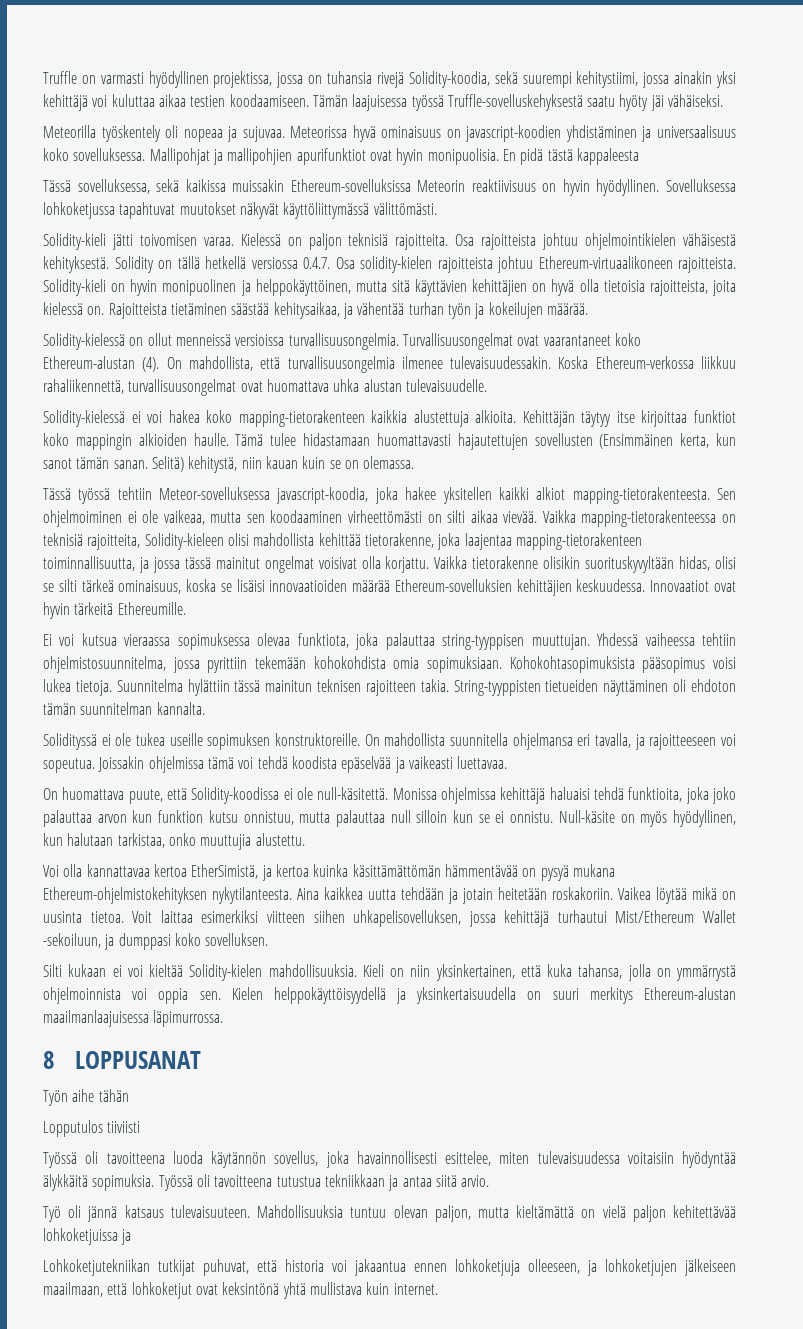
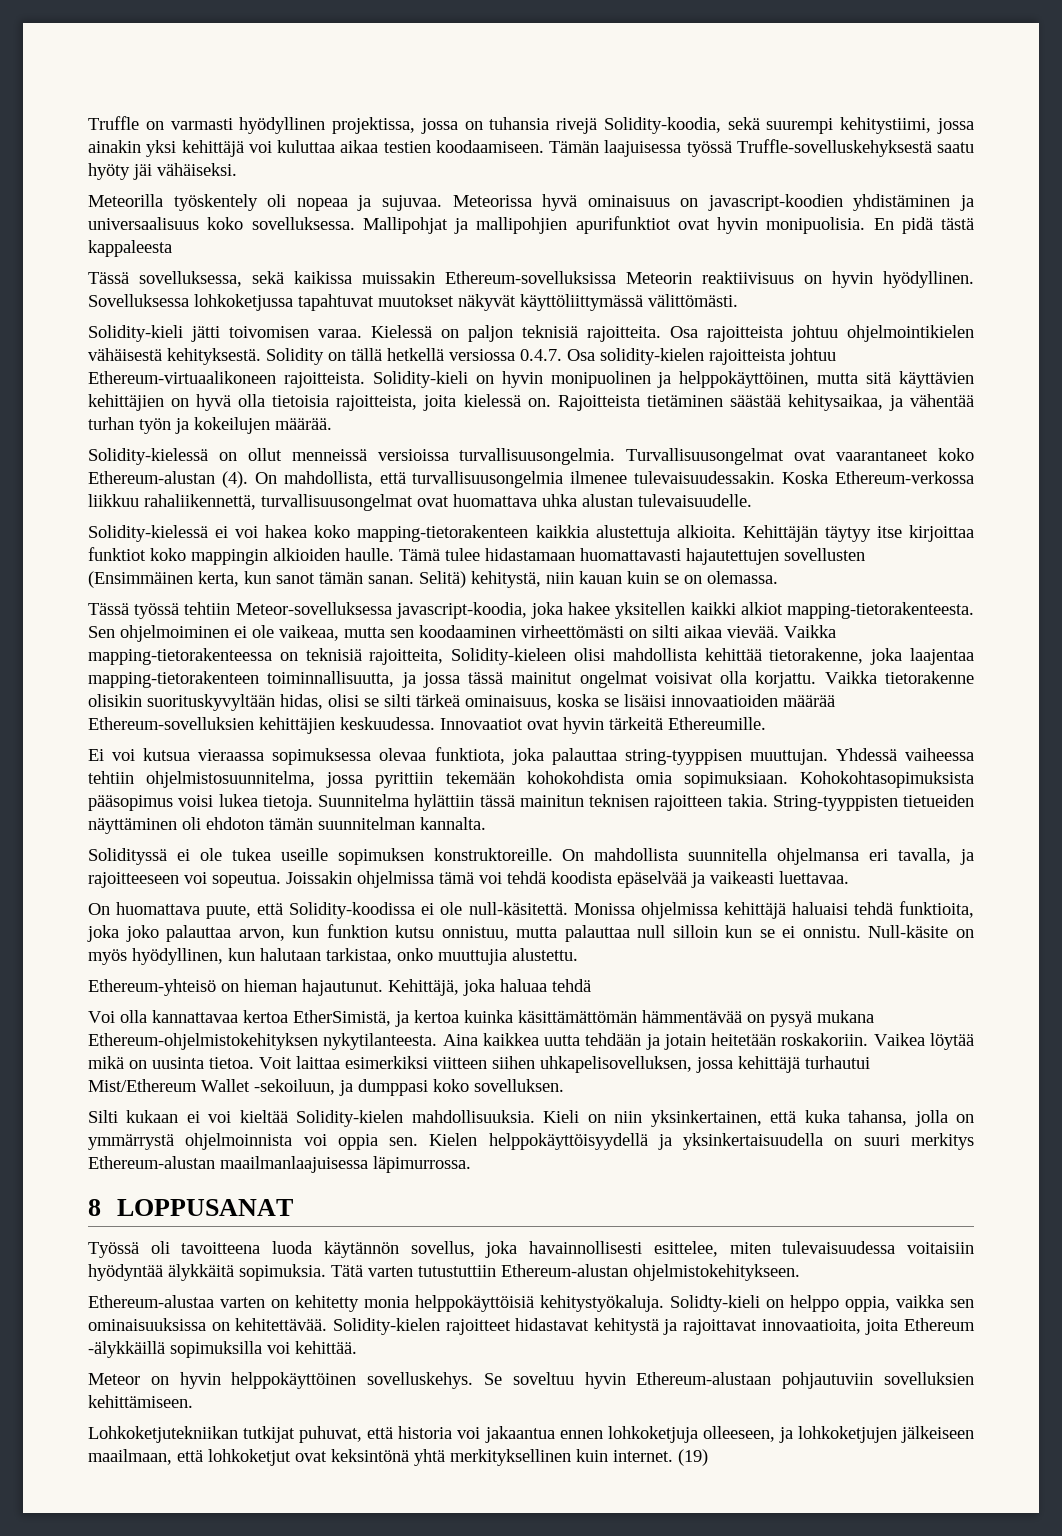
- Monissa ohjelmissa kehittäjä haluaisi tehdä funktioita, joka joko palauttaa arvon kun funktion kutsu onnistuu, mutta palauttaa null silloin kun se ei onnistu.
+ Monissa ohjelmissa kehittäjä haluaisi tehdä funktioita, joka joko palauttaa arvon, kun funktion kutsu onnistuu, mutta palauttaa null silloin kun se ei onnistu.
+ Ethereum-yhteisö on hieman hajautunut. Kehittäjä, joka haluaa tehdä
- Työn aihe tähän
- Lopputulos tiiviisti
- Työssä oli tavoitteena tutustua tekniikkaan ja antaa siitä arvio.
- Työ oli jännä katsaus tulevaisuuteen. Mahdollisuuksia tuntuu olevan paljon, mutta kieltämättä on vielä paljon kehitettävää lohkoketjuissa ja
+ Tätä varten tutustuttiin Ethereum-alustan ohjelmistokehitykseen.
+ Ethereum-alustaa varten on kehitetty monia helppokäyttöisiä kehitystyökaluja. Solidty-kieli on helppo oppia, vaikka sen ominaisuuksissa on kehitettävää. Solidity-kielen rajoitteet hidastavat kehitystä ja rajoittavat innovaatioita, joita Ethereum -älykkäillä sopimuksilla voi kehittää.
+ Meteor on hyvin helppokäyttöinen sovelluskehys. Se soveltuu hyvin Ethereum-alustaan pohjautuviin sovelluksien kehittämiseen.
- Lohkoketjutekniikan tutkijat puhuvat, että historia voi jakaantua ennen lohkoketjuja olleeseen, ja lohkoketjujen jälkeiseen maailmaan, että lohkoketjut ovat keksintönä yhtä mullistava kuin internet.
+ Lohkoketjutekniikan tutkijat puhuvat, että historia voi jakaantua ennen lohkoketjuja olleeseen, ja lohkoketjujen jälkeiseen maailmaan, että lohkoketjut ovat keksintönä yhtä merkityksellinen kuin internet.
+ (19)

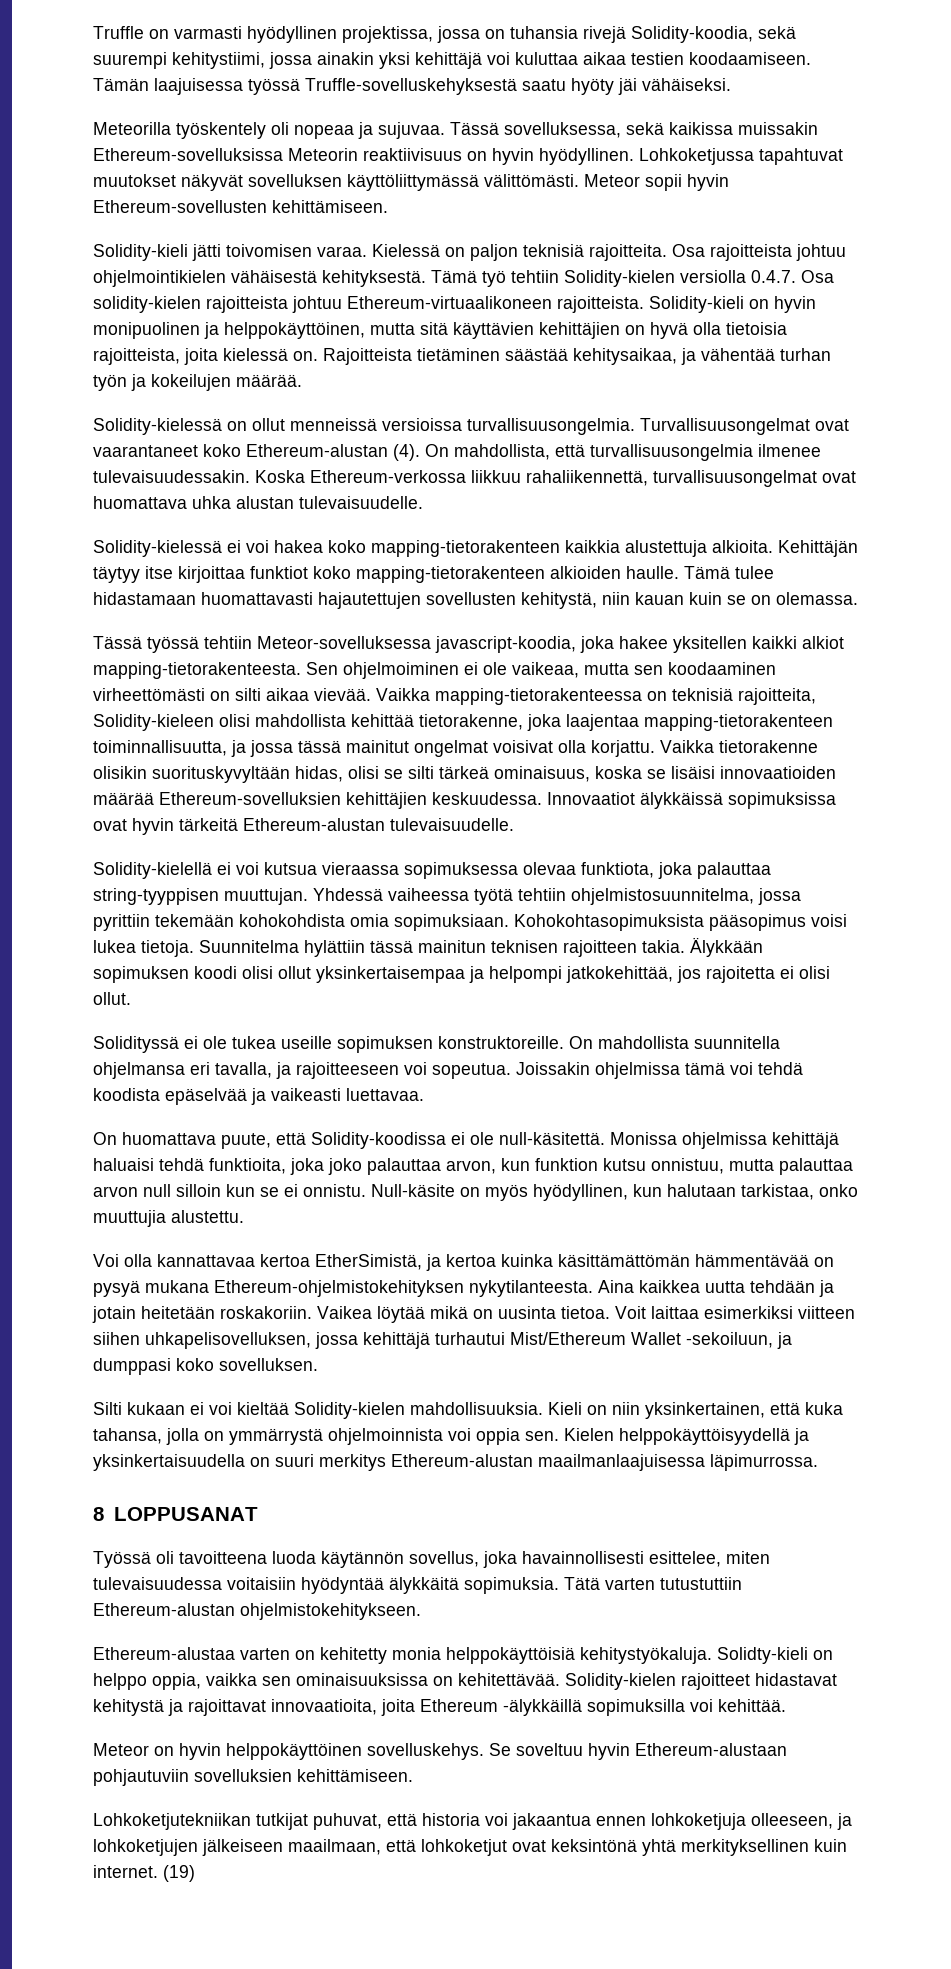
- Meteorilla työskentely oli nopeaa ja sujuvaa. Meteorissa hyvä ominaisuus on javascript-koodien yhdistäminen ja universaalisuus koko sovelluksessa. Mallipohjat ja mallipohjien apurifunktiot ovat hyvin monipuolisia. En pidä tästä kappaleesta
- Tässä sovelluksessa, sekä kaikissa muissakin Ethereum-sovelluksissa Meteorin reaktiivisuus on hyvin hyödyllinen.
+ Meteorilla työskentely oli nopeaa ja sujuvaa. Tässä sovelluksessa, sekä kaikissa muissakin Ethereum-sovelluksissa Meteorin reaktiivisuus on hyvin hyödyllinen.
- Sovelluksessa lohkoketjussa tapahtuvat muutokset näkyvät käyttöliittymässä välittömästi.
+ Lohkoketjussa tapahtuvat muutokset näkyvät sovelluksen käyttöliittymässä välittömästi. Meteor sopii hyvin Ethereum-sovellusten kehittämiseen.
- Solidity on tällä hetkellä versiossa 0.4.7. Osa solidity-kielen rajoitteista johtuu Ethereum-virtuaalikoneen rajoitteista.
+ Tämä työ tehtiin Solidity-kielen versiolla 0.4.7. Osa solidity-kielen rajoitteista johtuu Ethereum-virtuaalikoneen rajoitteista.
- Kehittäjän täytyy itse kirjoittaa funktiot koko mappingin alkioiden haulle.
+ Kehittäjän täytyy itse kirjoittaa funktiot koko mapping-tietorakenteen alkioiden haulle.
- Tämä tulee hidastamaan huomattavasti hajautettujen sovellusten (Ensimmäinen kerta, kun sanot tämän sanan. Selitä) kehitystä, niin kauan kuin se on olemassa.
+ Tämä tulee hidastamaan huomattavasti hajautettujen sovellusten kehitystä, niin kauan kuin se on olemassa.
- Innovaatiot ovat hyvin tärkeitä Ethereumille.
- Ei voi kutsua vieraassa sopimuksessa olevaa funktiota, joka palauttaa string-tyyppisen muuttujan.
+ Innovaatiot älykkäissä sopimuksissa ovat hyvin tärkeitä Ethereum-alustan tulevaisuudelle.
+ Solidity-kielellä ei voi kutsua vieraassa sopimuksessa olevaa funktiota, joka palauttaa string-tyyppisen muuttujan.
- Yhdessä vaiheessa tehtiin ohjelmistosuunnitelma, jossa pyrittiin tekemään kohokohdista omia sopimuksiaan.
+ Yhdessä vaiheessa työtä tehtiin ohjelmistosuunnitelma, jossa pyrittiin tekemään kohokohdista omia sopimuksiaan.
- String-tyyppisten tietueiden näyttäminen oli ehdoton tämän suunnitelman kannalta.
+ Älykkään sopimuksen koodi olisi ollut yksinkertaisempaa ja helpompi jatkokehittää, jos rajoitetta ei olisi ollut.
- Monissa ohjelmissa kehittäjä haluaisi tehdä funktioita, joka joko palauttaa arvon, kun funktion kutsu onnistuu, mutta palauttaa null silloin kun se ei onnistu.
+ Monissa ohjelmissa kehittäjä haluaisi tehdä funktioita, joka joko palauttaa arvon, kun funktion kutsu onnistuu, mutta palauttaa arvon null silloin kun se ei onnistu.
- Ethereum-yhteisö on hieman hajautunut. Kehittäjä, joka haluaa tehdä

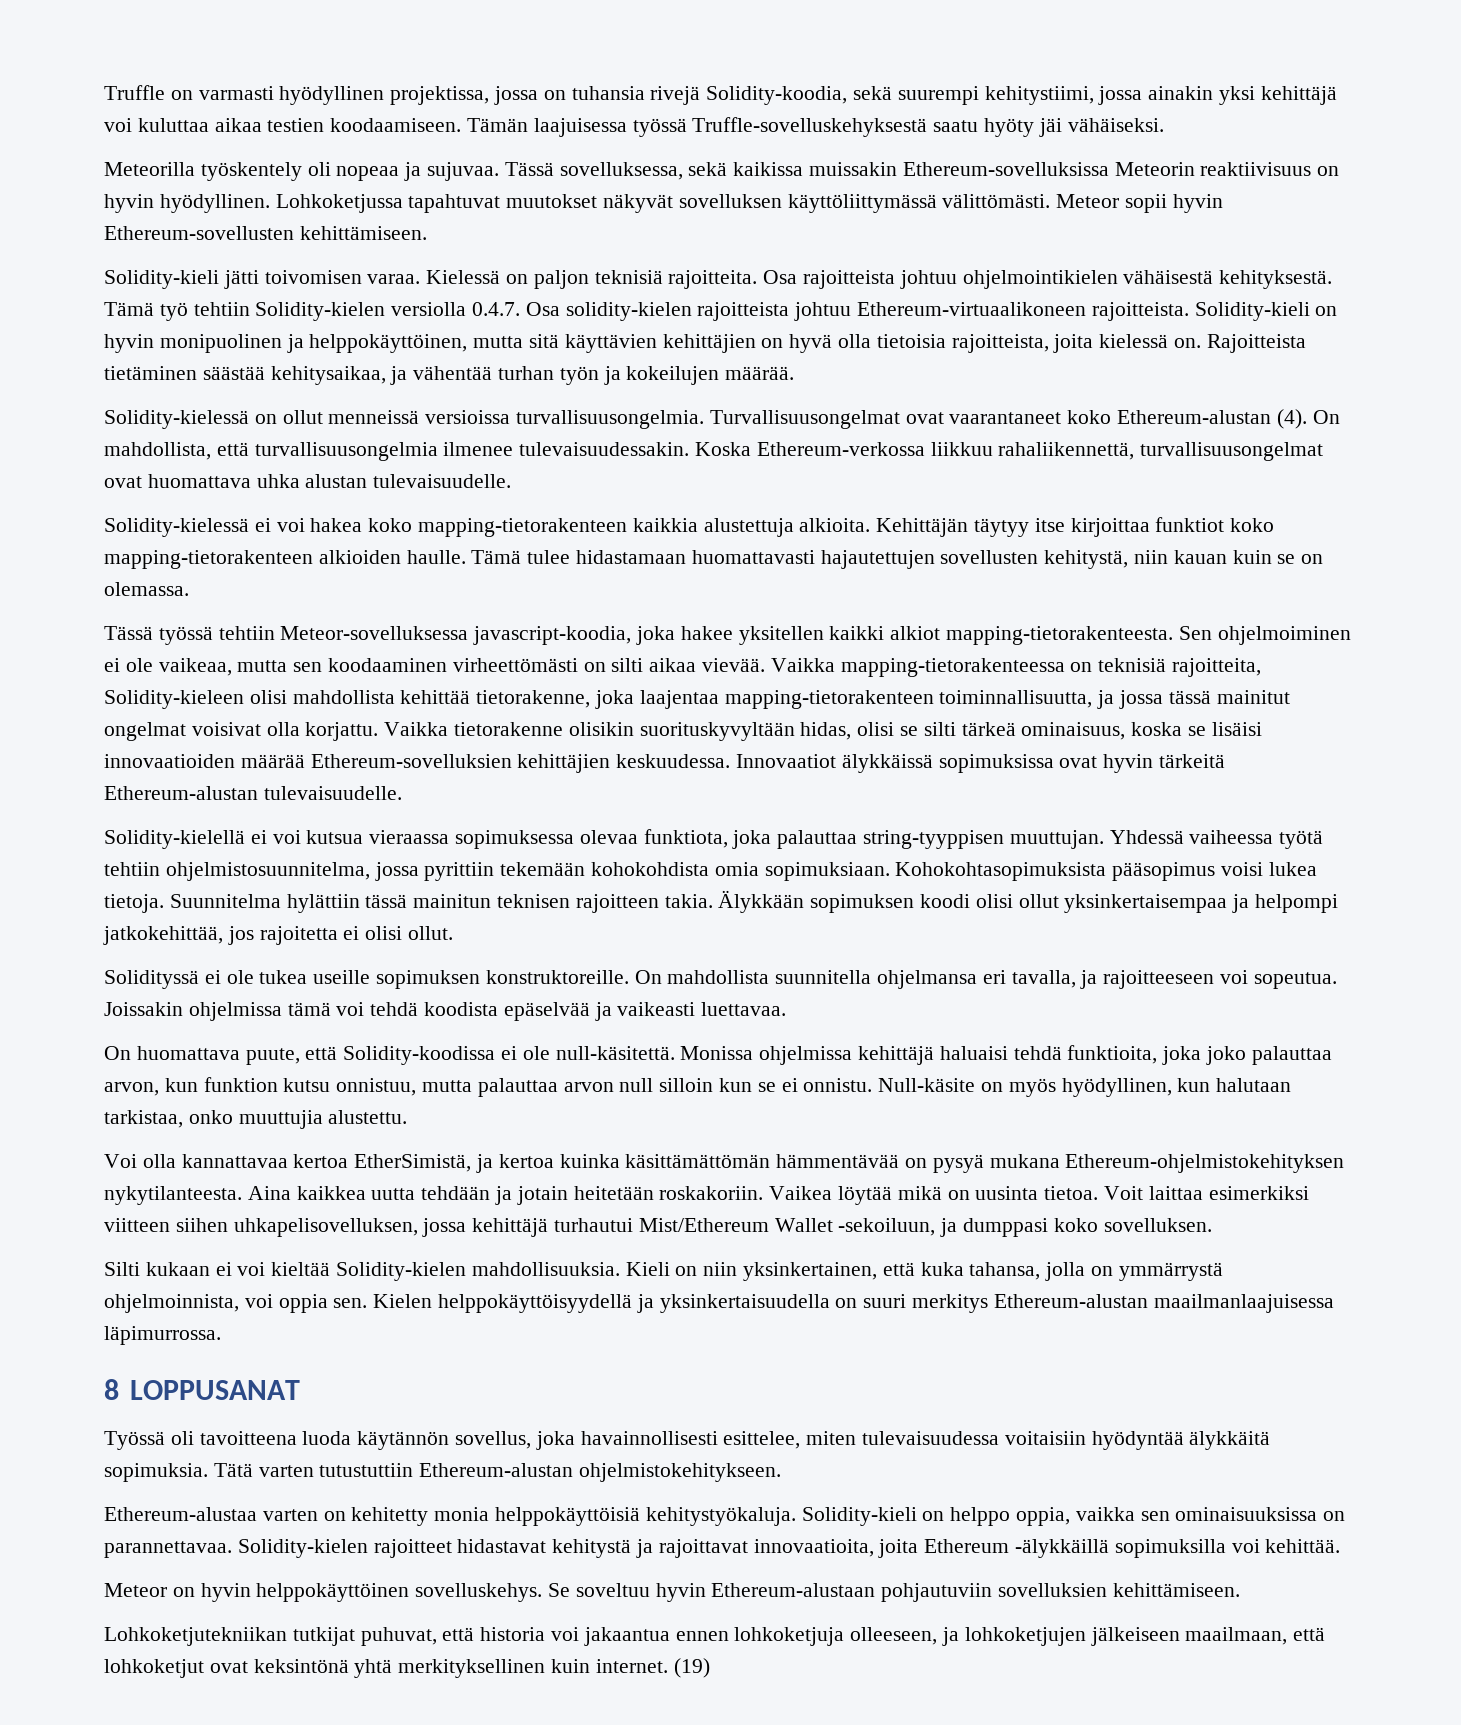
- Kieli on niin yksinkertainen, että kuka tahansa, jolla on ymmärrystä ohjelmoinnista voi oppia sen.
+ Kieli on niin yksinkertainen, että kuka tahansa, jolla on ymmärrystä ohjelmoinnista, voi oppia sen.
- Solidty-kieli on helppo oppia, vaikka sen ominaisuuksissa on kehitettävää.
+ Solidity-kieli on helppo oppia, vaikka sen ominaisuuksissa on parannettavaa.

